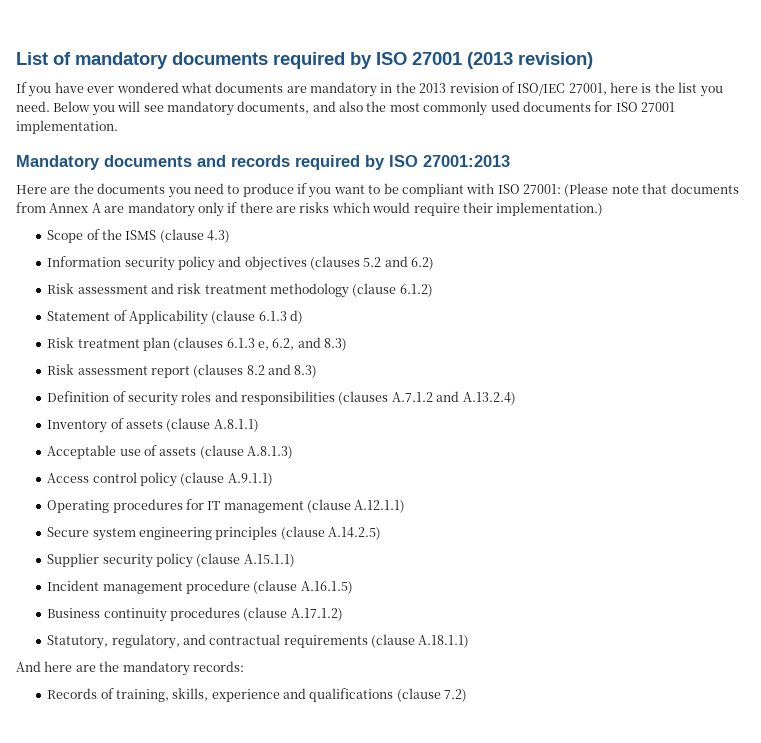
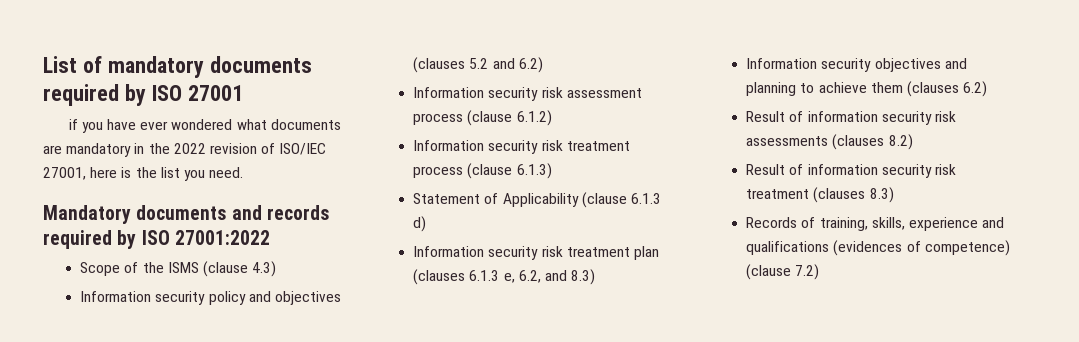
- List of mandatory documents required by ISO 27001 (2013 revision)
- If you have ever wondered what documents are mandatory in the 2013 revision of ISO/IEC 27001, here is the list you need. Below you will see mandatory documents, and also the most commonly used documents for ISO 27001 implementation.
+ List of mandatory documents required by ISO 27001
+ if you have ever wondered what documents are mandatory in the 2022 revision of ISO/IEC 27001, here is the list you need.
- Mandatory documents and records required by ISO 27001:2013
- Here are the documents you need to produce if you want to be compliant with ISO 27001: (Please note that documents from Annex A are mandatory only if there are risks which would require their implementation.)
+ Mandatory documents and records required by ISO 27001:2022
- Risk assessment and risk treatment methodology (clause 6.1.2)
+ Information security risk assessment process (clause 6.1.2)
+ Information security risk treatment process (clause 6.1.3)
- Risk treatment plan (clauses 6.1.3 e, 6.2, and 8.3)
+ Information security risk treatment plan (clauses 6.1.3 e, 6.2, and 8.3)
- Risk assessment report (clauses 8.2 and 8.3)
- Definition of security roles and responsibilities (clauses A.7.1.2 and A.13.2.4)
- Inventory of assets (clause A.8.1.1)
- Acceptable use of assets (clause A.8.1.3)
- Access control policy (clause A.9.1.1)
- Operating procedures for IT management (clause A.12.1.1)
- Secure system engineering principles (clause A.14.2.5)
- Supplier security policy (clause A.15.1.1)
- Incident management procedure (clause A.16.1.5)
- Business continuity procedures (clause A.17.1.2)
- Statutory, regulatory, and contractual requirements (clause A.18.1.1)
- And here are the mandatory records:
+ Information security objectives and planning to achieve them (clauses 6.2)
+ Result of information security risk assessments (clauses 8.2)
+ Result of information security risk treatment (clauses 8.3)
- Records of training, skills, experience and qualifications (clause 7.2)
+ Records of training, skills, experience and qualifications (evidences of competence) (clause 7.2)

